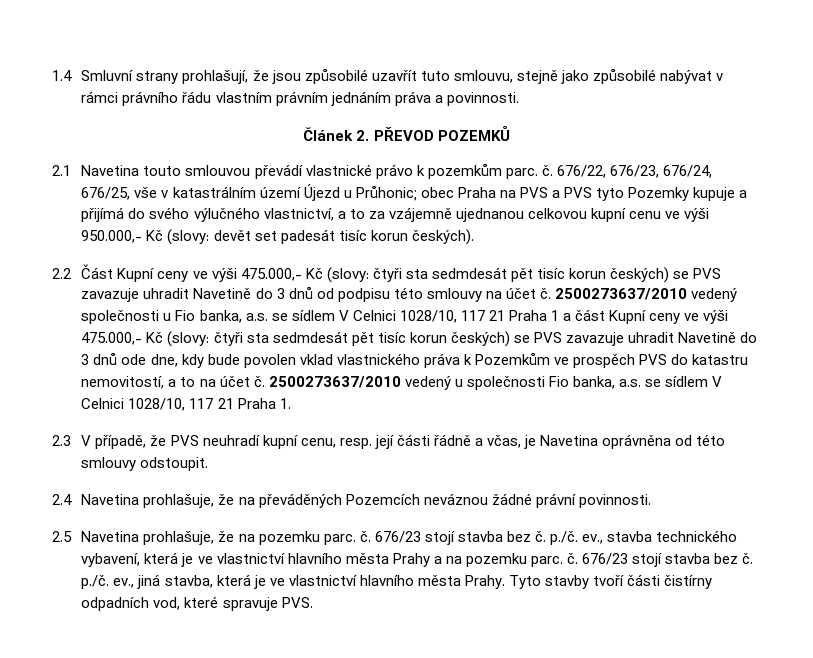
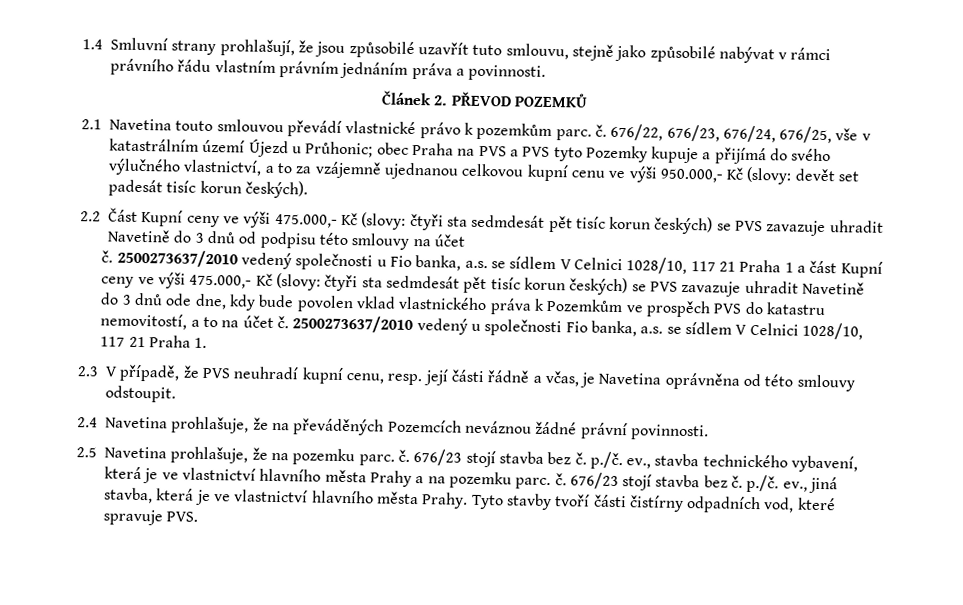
- 2.2 Část Kupní ceny ve výši 475.000,- Kč (slovy: čtyři sta sedmdesát pět tisíc korun českých) se PVS zavazuje uhradit Navetině do 3 dnů od podpisu této smlouvy na účet č.
+ 2.2 Část Kupní ceny ve výši 475.000,- Kč (slovy: čtyři sta sedmdesát pět tisíc korun českých) se PVS zavazuje uhradit Navetině do 3 dnů od podpisu této smlouvy na účet
+ č.

